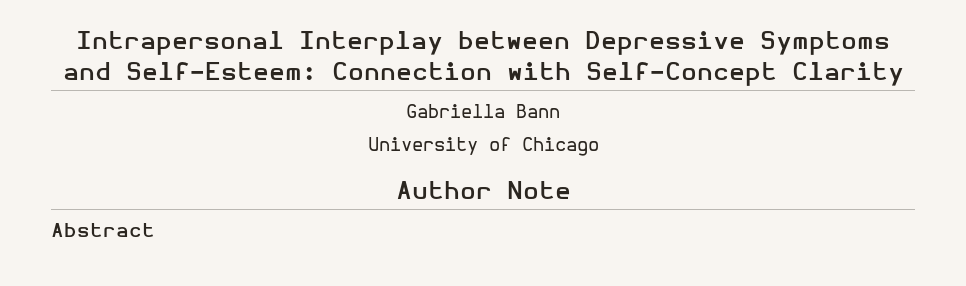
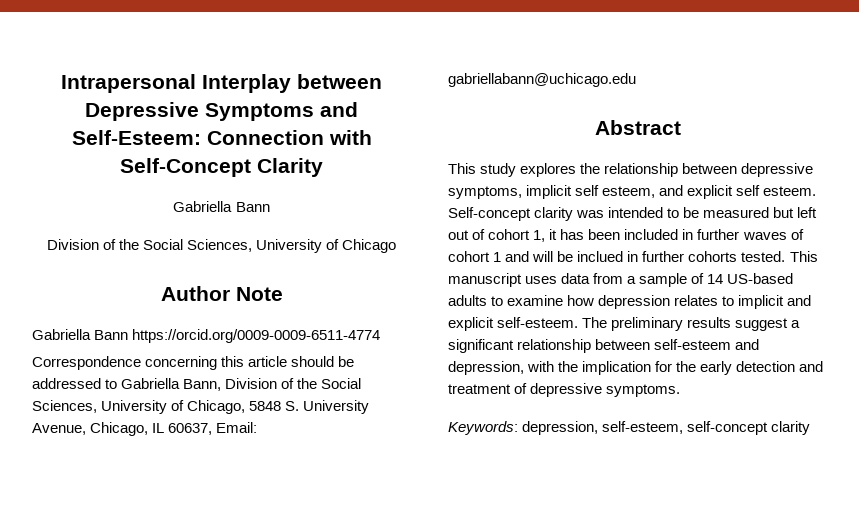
- University of Chicago
+ Division of the Social Sciences, University of Chicago
+ Gabriella Bann https://orcid.org/0009-0009-6511-4774
+ Correspondence concerning this article should be addressed to Gabriella Bann, Division of the Social Sciences, University of Chicago, 5848 S. University Avenue, Chicago, IL 60637, Email: gabriellabann@uchicago.edu
  Abstract
+ This study explores the relationship between depressive symptoms, implicit self esteem, and explicit self esteem. Self-concept clarity was intended to be measured but left out of cohort 1, it has been included in further waves of cohort 1 and will be inclued in further cohorts tested. This manuscript uses data from a sample of 14 US-based adults to examine how depression relates to implicit and explicit self-esteem. The preliminary results suggest a significant relationship between self-esteem and depression, with the implication for the early detection and treatment of depressive symptoms.
+ Keywords: depression, self-esteem, self-concept clarity

